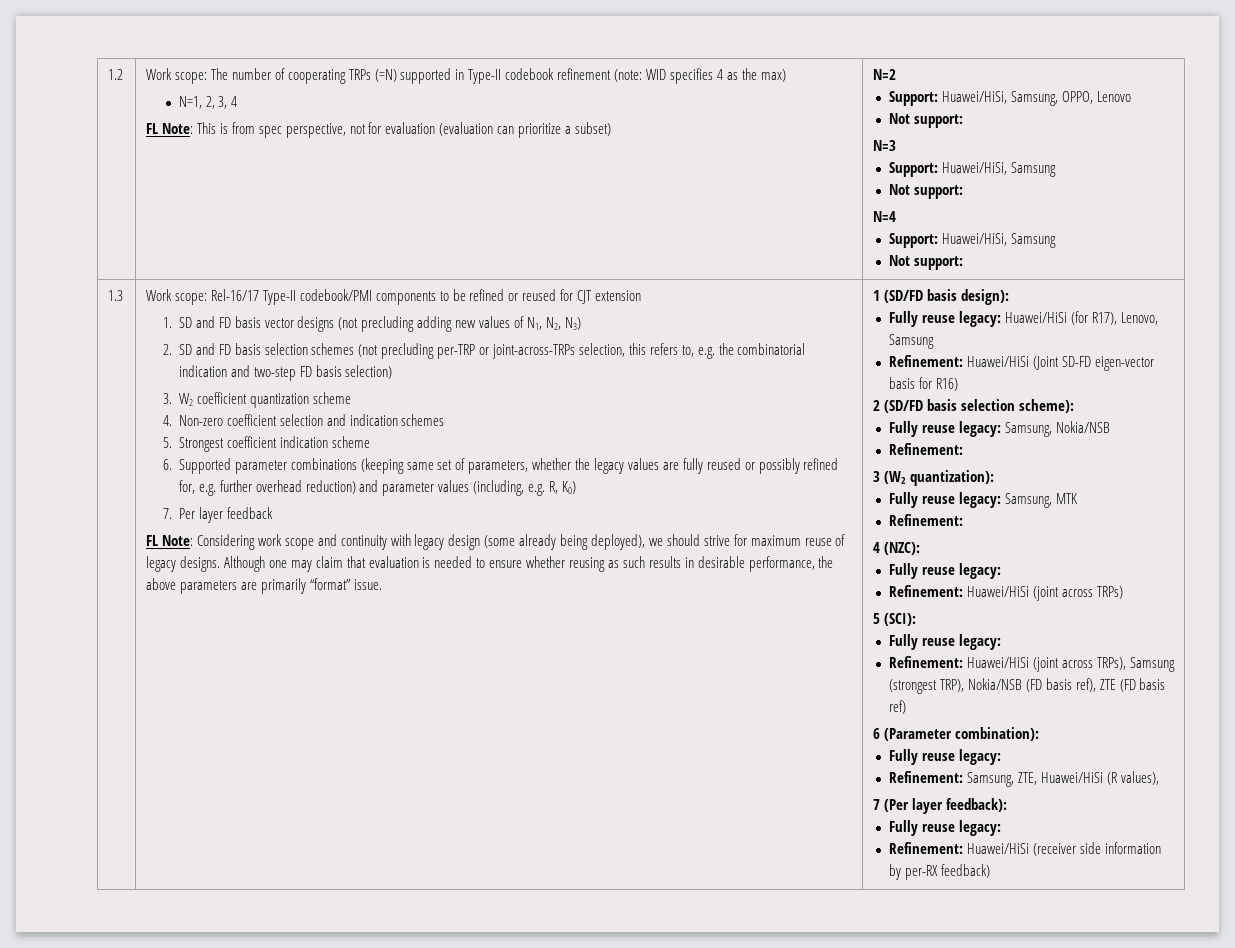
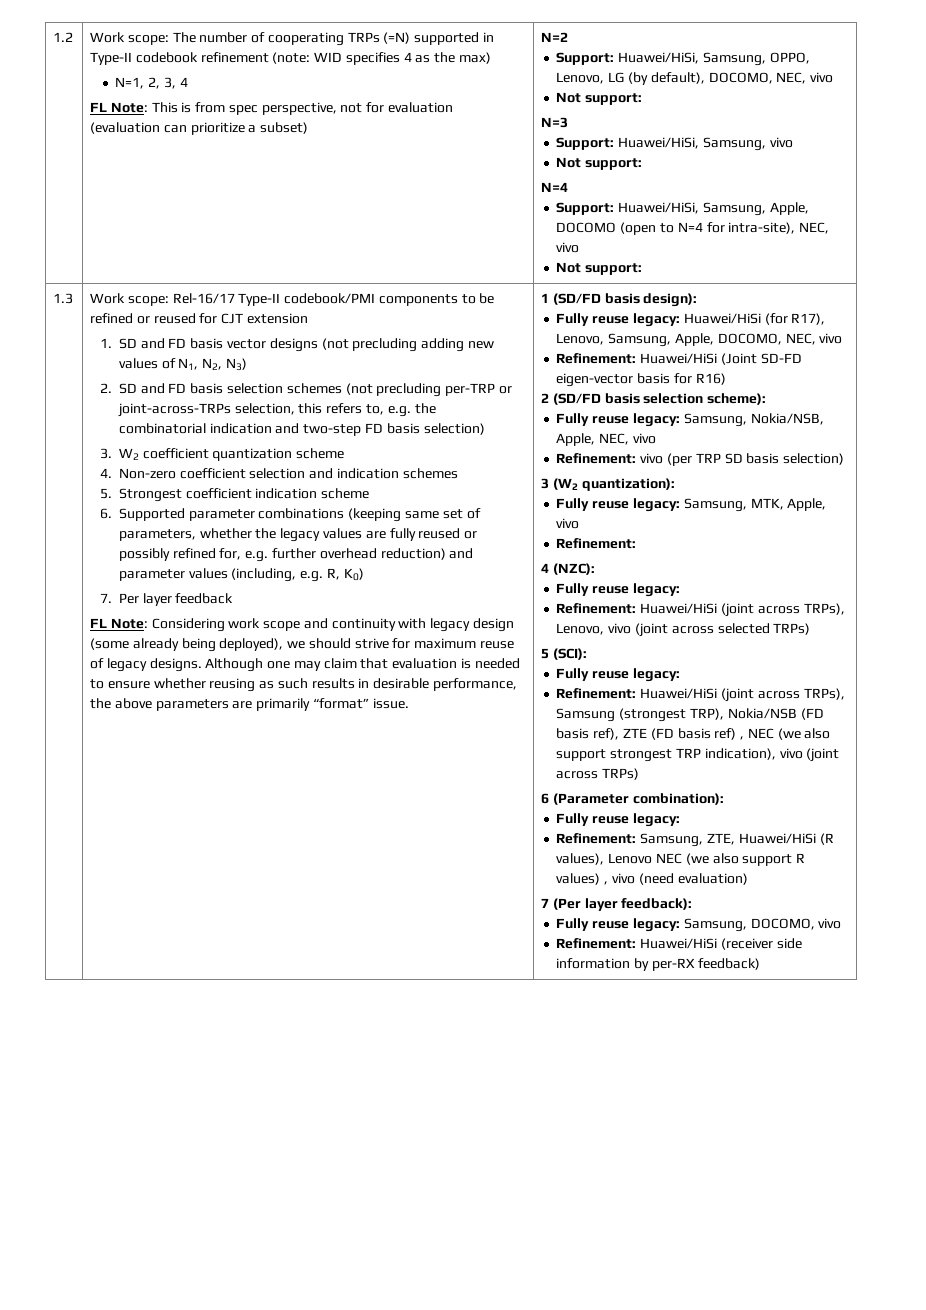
- Support: Huawei/HiSi, Samsung, OPPO, Lenovo
+ Support: Huawei/HiSi, Samsung, OPPO, Lenovo, LG (by default), DOCOMO, NEC, vivo
  N=3
- Support: Huawei/HiSi, Samsung
+ Support: Huawei/HiSi, Samsung, vivo
  Not support:
  N=4
- Support: Huawei/HiSi, Samsung
+ Support: Huawei/HiSi, Samsung, Apple, DOCOMO (open to N=4 for intra-site), NEC, vivo
- Fully reuse legacy: Huawei/HiSi (for R17), Lenovo, Samsung
+ Fully reuse legacy: Huawei/HiSi (for R17), Lenovo, Samsung, Apple, DOCOMO, NEC, vivo
- Fully reuse legacy: Samsung, Nokia/NSB
- Refinement:
+ Fully reuse legacy: Samsung, Nokia/NSB, Apple, NEC, vivo
+ Refinement: vivo (per TRP SD basis selection)
- Fully reuse legacy: Samsung, MTK
+ Fully reuse legacy: Samsung, MTK, Apple, vivo
- Refinement: Huawei/HiSi (joint across TRPs)
+ Refinement: Huawei/HiSi (joint across TRPs), Lenovo, vivo (joint across selected TRPs)
- Refinement: Huawei/HiSi (joint across TRPs), Samsung (strongest TRP), Nokia/NSB (FD basis ref), ZTE (FD basis ref)
+ Refinement: Huawei/HiSi (joint across TRPs), Samsung (strongest TRP), Nokia/NSB (FD basis ref), ZTE (FD basis ref) , NEC (we also support strongest TRP indication), vivo (joint across TRPs)
- Refinement: Samsung, ZTE, Huawei/HiSi (R values),
+ Refinement: Samsung, ZTE, Huawei/HiSi (R values), Lenovo NEC (we also support R values) , vivo (need evaluation)
  7 (Per layer feedback):
- Fully reuse legacy:
+ Fully reuse legacy: Samsung, DOCOMO, vivo

